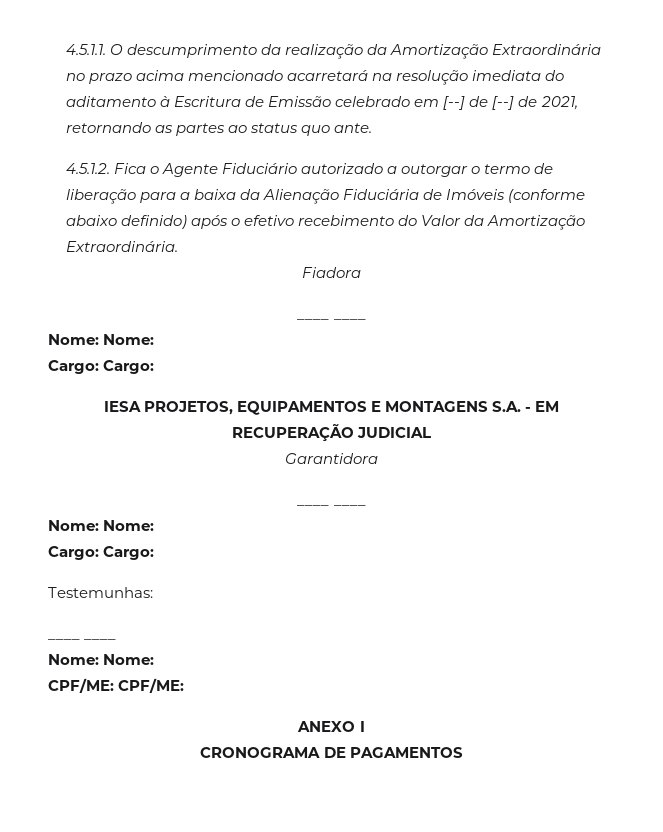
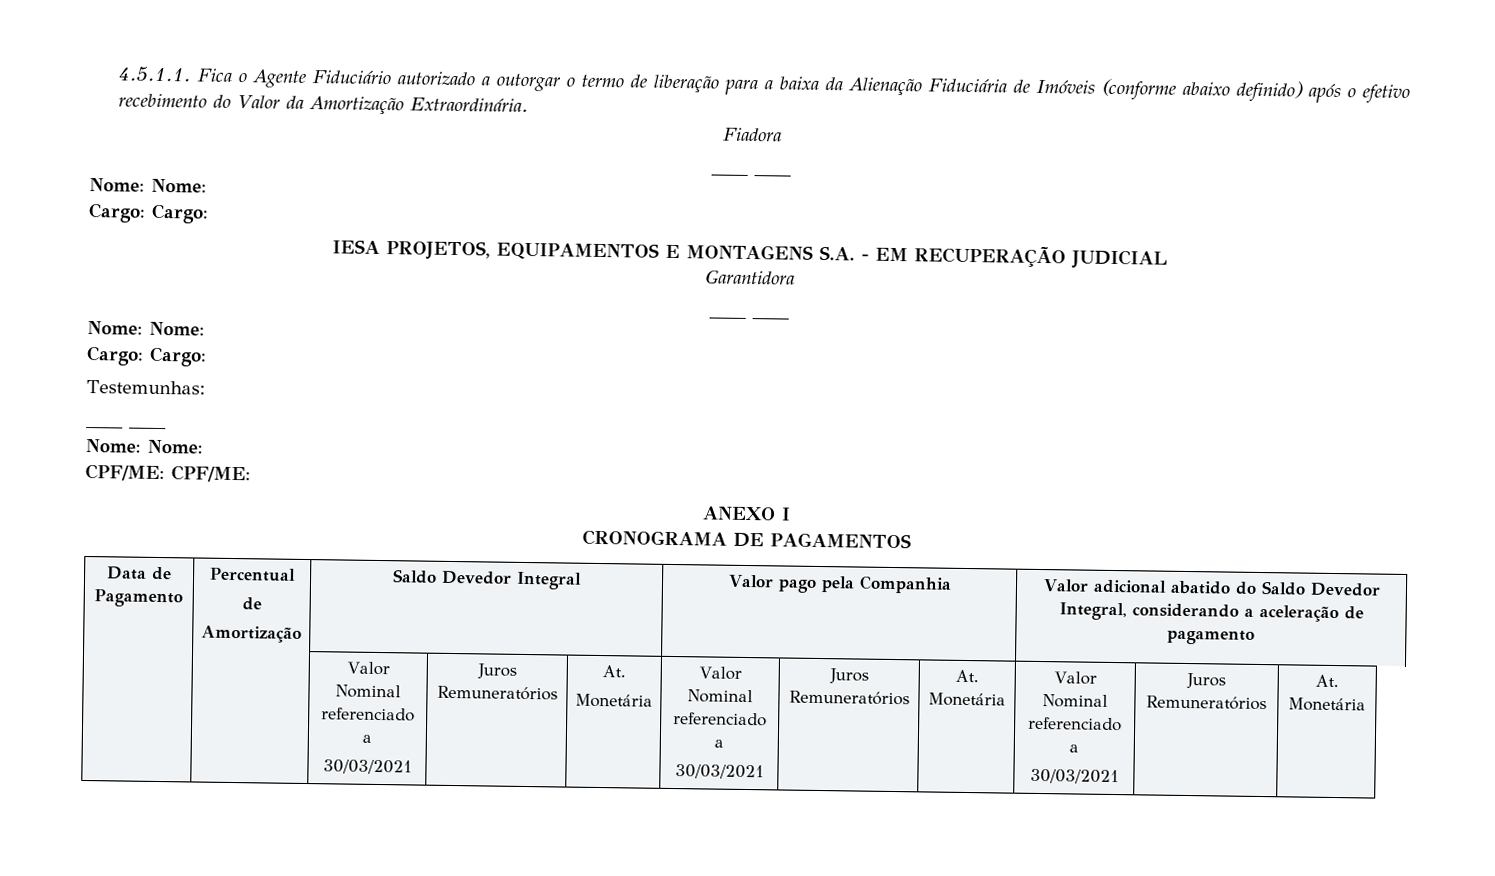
- 4.5.1.1. O descumprimento da realização da Amortização Extraordinária no prazo acima mencionado acarretará na resolução imediata do aditamento à Escritura de Emissão celebrado em [--] de [--] de 2021, retornando as partes ao status quo ante.
- 4.5.1.2. Fica o Agente Fiduciário autorizado a outorgar o termo de liberação para a baixa da Alienação Fiduciária de Imóveis (conforme abaixo definido) após o efetivo recebimento do Valor da Amortização Extraordinária.
+ 4.5.1.1. Fica o Agente Fiduciário autorizado a outorgar o termo de liberação para a baixa da Alienação Fiduciária de Imóveis (conforme abaixo definido) após o efetivo recebimento do Valor da Amortização Extraordinária.
+ Data de Pagamento | Percentual
+ de
+ Amortização | Saldo Devedor Integral | Valor pago pela Companhia | Valor adicional abatido do Saldo Devedor Integral, considerando a aceleração de pagamento
+ | | Valor Nominal referenciado a
+ 30/03/2021 | Juros Remuneratórios | At.
+ Monetária | Valor Nominal referenciado a
+ 30/03/2021 | Juros Remuneratórios | At. Monetária | Valor Nominal referenciado a
+ 30/03/2021 | Juros Remuneratórios | At. Monetária

